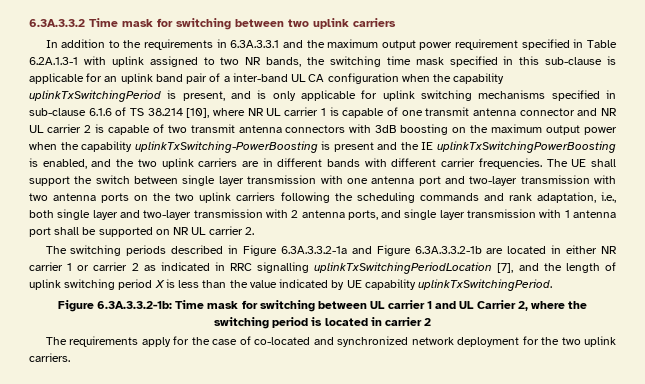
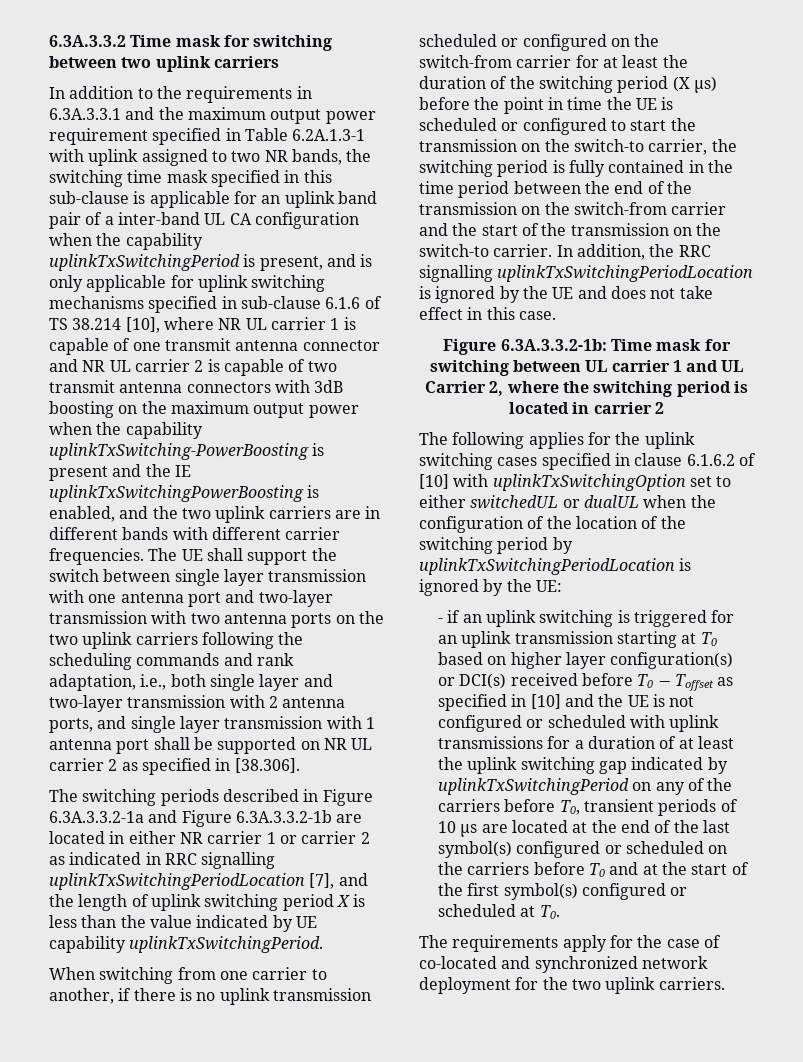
- The UE shall support the switch between single layer transmission with one antenna port and two-layer transmission with two antenna ports on the two uplink carriers following the scheduling commands and rank adaptation, i.e., both single layer and two-layer transmission with 2 antenna ports, and single layer transmission with 1 antenna port shall be supported on NR UL carrier 2.
+ The UE shall support the switch between single layer transmission with one antenna port and two-layer transmission with two antenna ports on the two uplink carriers following the scheduling commands and rank adaptation, i.e., both single layer and two-layer transmission with 2 antenna ports, and single layer transmission with 1 antenna port shall be supported on NR UL carrier 2 as specified in [38.306].
+ When switching from one carrier to another, if there is no uplink transmission scheduled or configured on the switch-from carrier for at least the duration of the switching period (X µs) before the point in time the UE is scheduled or configured to start the transmission on the switch-to carrier, the switching period is fully contained in the time period between the end of the transmission on the switch-from carrier and the start of the transmission on the switch-to carrier. In addition, the RRC signalling uplinkTxSwitchingPeriodLocation is ignored by the UE and does not take effect in this case.
+ The following applies for the uplink switching cases specified in clause 6.1.6.2 of [10] with uplinkTxSwitchingOption set to either switchedUL or dualUL when the configuration of the location of the switching period by uplinkTxSwitchingPeriodLocation is ignored by the UE:
+ - if an uplink switching is triggered for an uplink transmission starting at T0 based on higher layer configuration(s) or DCI(s) received before T0 − Toffset as specified in [10] and the UE is not configured or scheduled with uplink transmissions for a duration of at least the uplink switching gap indicated by uplinkTxSwitchingPeriod on any of the carriers before T0, transient periods of 10 μs are located at the end of the last symbol(s) configured or scheduled on the carriers before T0 and at the start of the first symbol(s) configured or scheduled at T0.

